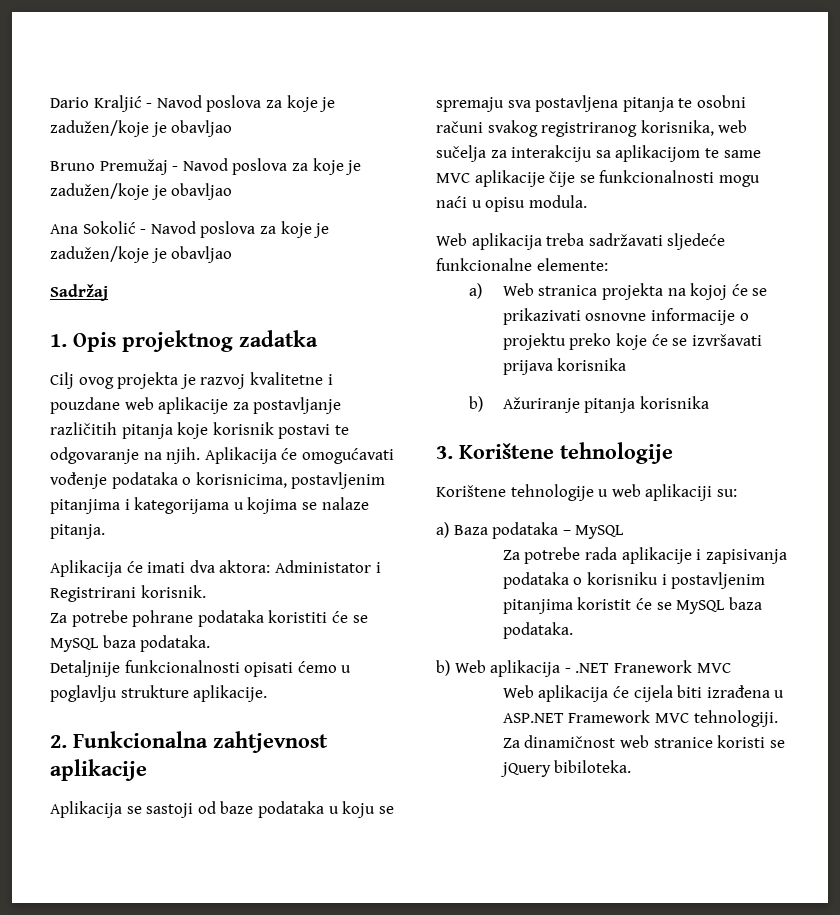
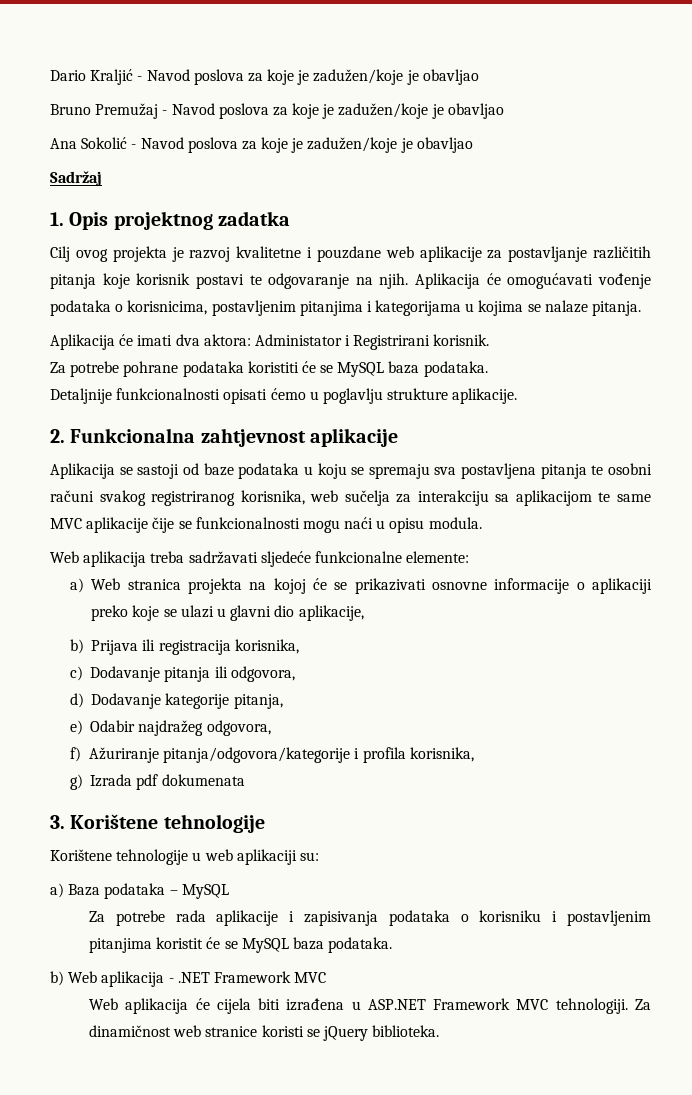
- a) Web stranica projekta na kojoj će se prikazivati osnovne informacije o projektu preko koje će se izvršavati prijava korisnika
- b) Ažuriranje pitanja korisnika
+ a) Web stranica projekta na kojoj će se prikazivati osnovne informacije o aplikaciji preko koje se ulazi u glavni dio aplikacije,
+ b) Prijava ili registracija korisnika,
+ c) Dodavanje pitanja ili odgovora,
+ d) Dodavanje kategorije pitanja,
+ e) Odabir najdražeg odgovora,
+ f) Ažuriranje pitanja/odgovora/kategorije i profila korisnika,
+ g) Izrada pdf dokumenata
- b) Web aplikacija - .NET Franework MVC
+ b) Web aplikacija - .NET Framework MVC
- Za dinamičnost web stranice koristi se jQuery bibiloteka.
+ Za dinamičnost web stranice koristi se jQuery biblioteka.

